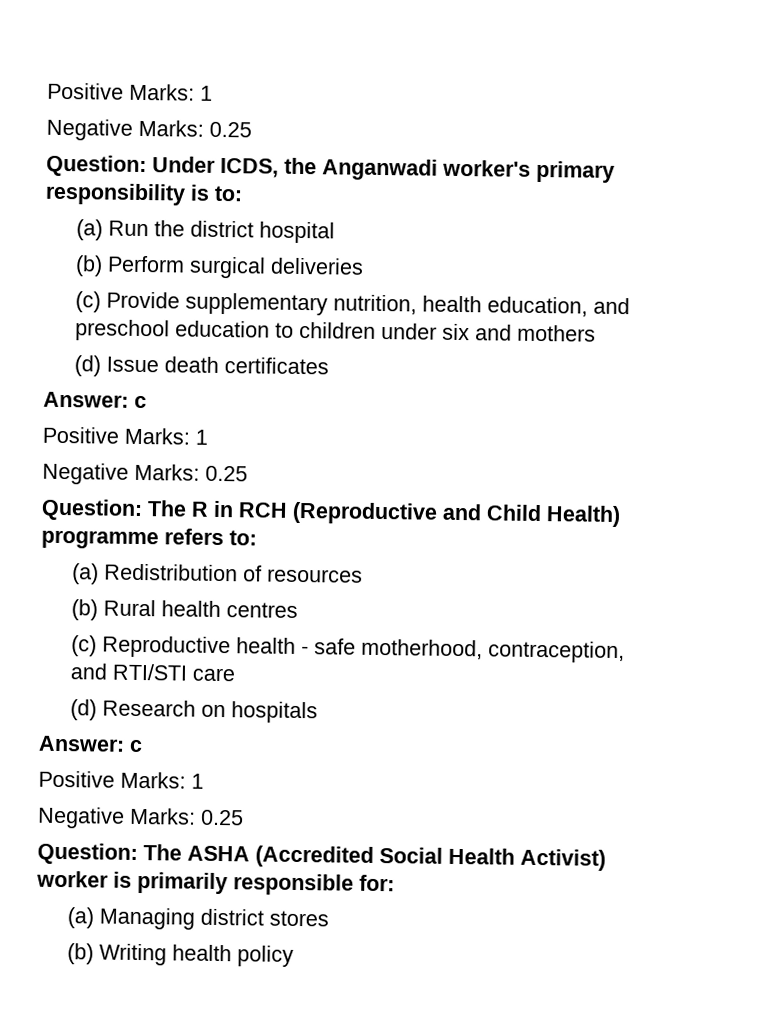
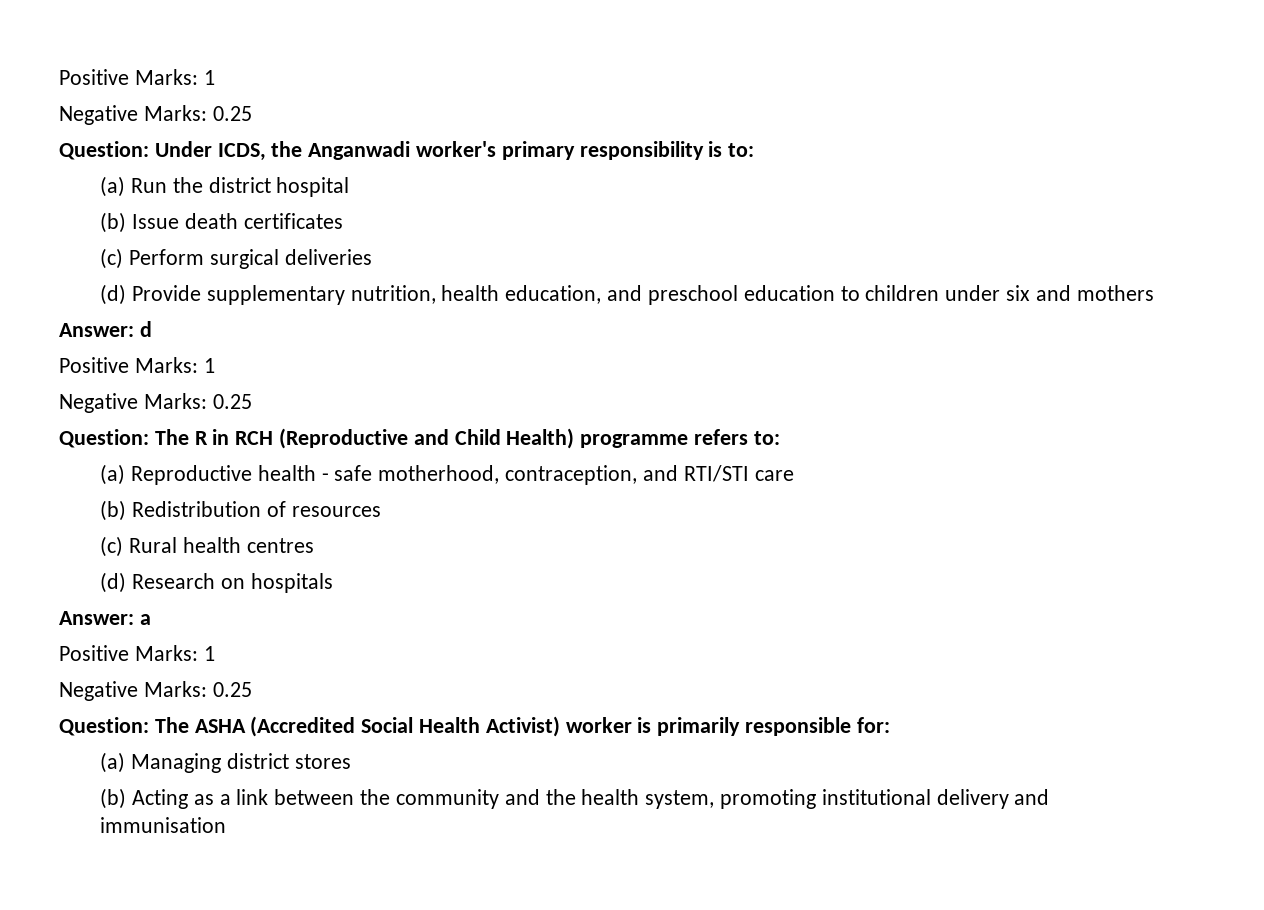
- (b) Perform surgical deliveries
+ (b) Issue death certificates
+ (c) Perform surgical deliveries
- (c) Provide supplementary nutrition, health education, and preschool education to children under six and mothers
+ (d) Provide supplementary nutrition, health education, and preschool education to children under six and mothers
- (d) Issue death certificates
- Answer: c
+ Answer: d
- (a) Redistribution of resources
- (b) Rural health centres
- (c) Reproductive health - safe motherhood, contraception, and RTI/STI care
+ (a) Reproductive health - safe motherhood, contraception, and RTI/STI care
+ (b) Redistribution of resources
+ (c) Rural health centres
  (d) Research on hospitals
- Answer: c
+ Answer: a
- (b) Writing health policy
+ (b) Acting as a link between the community and the health system, promoting institutional delivery and immunisation

